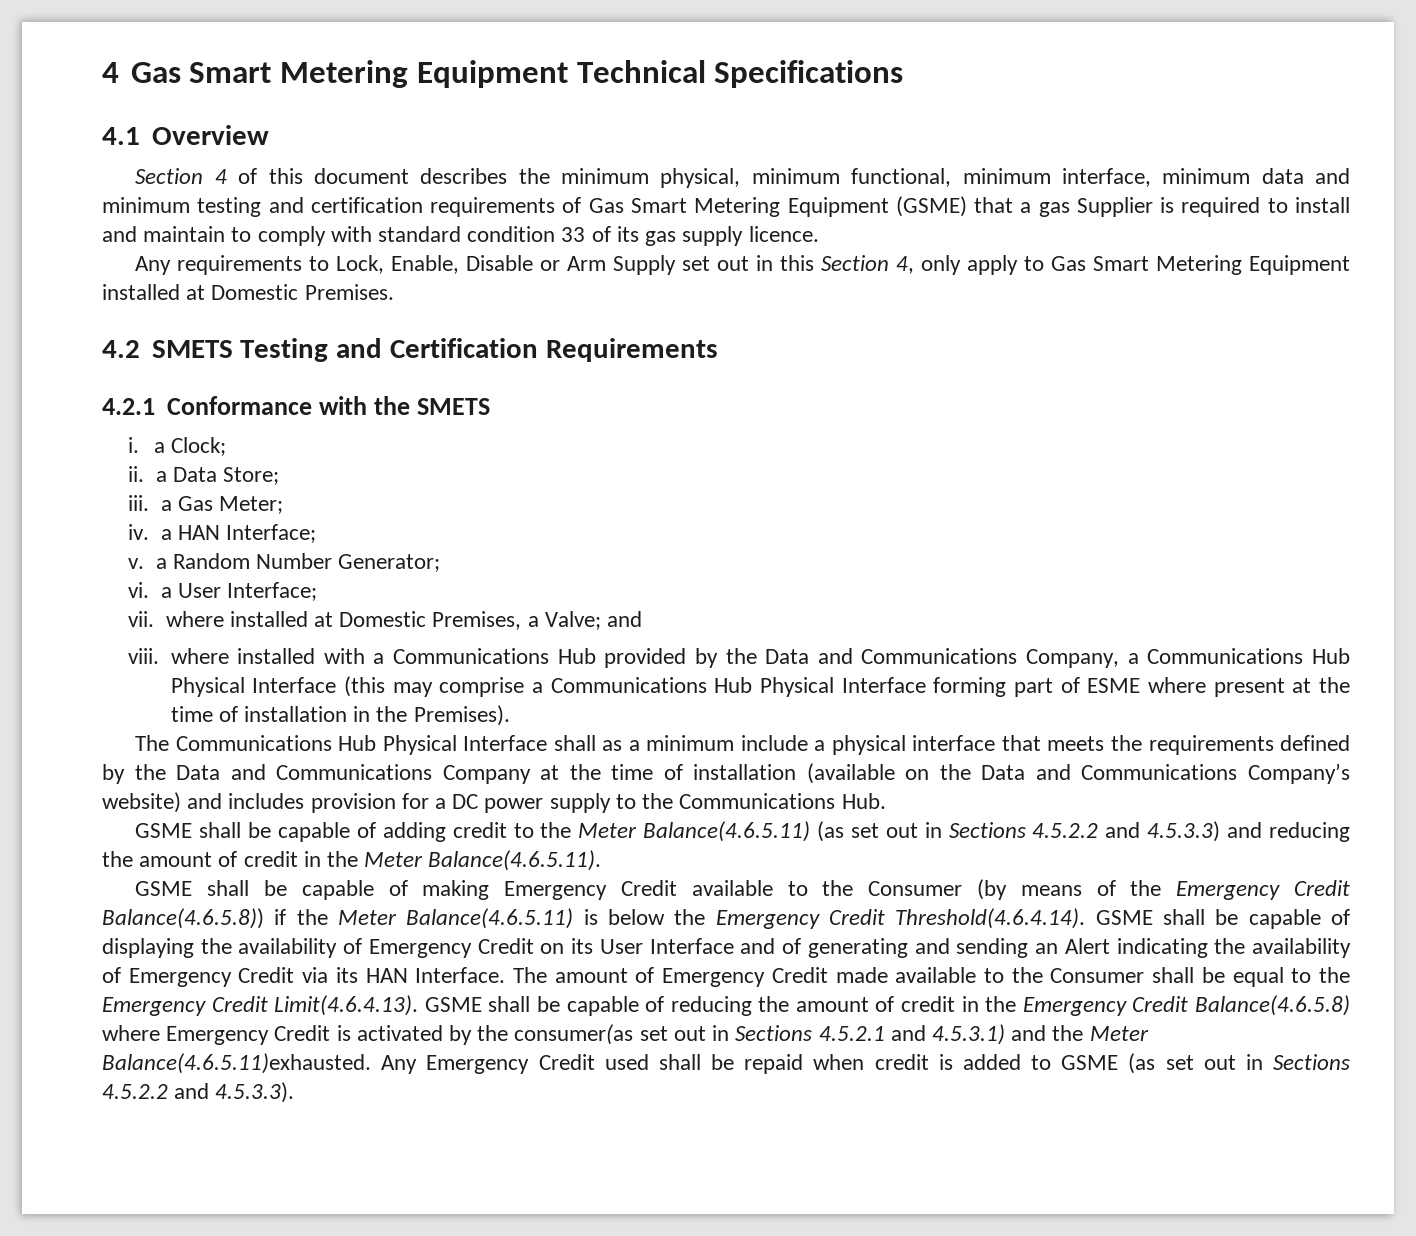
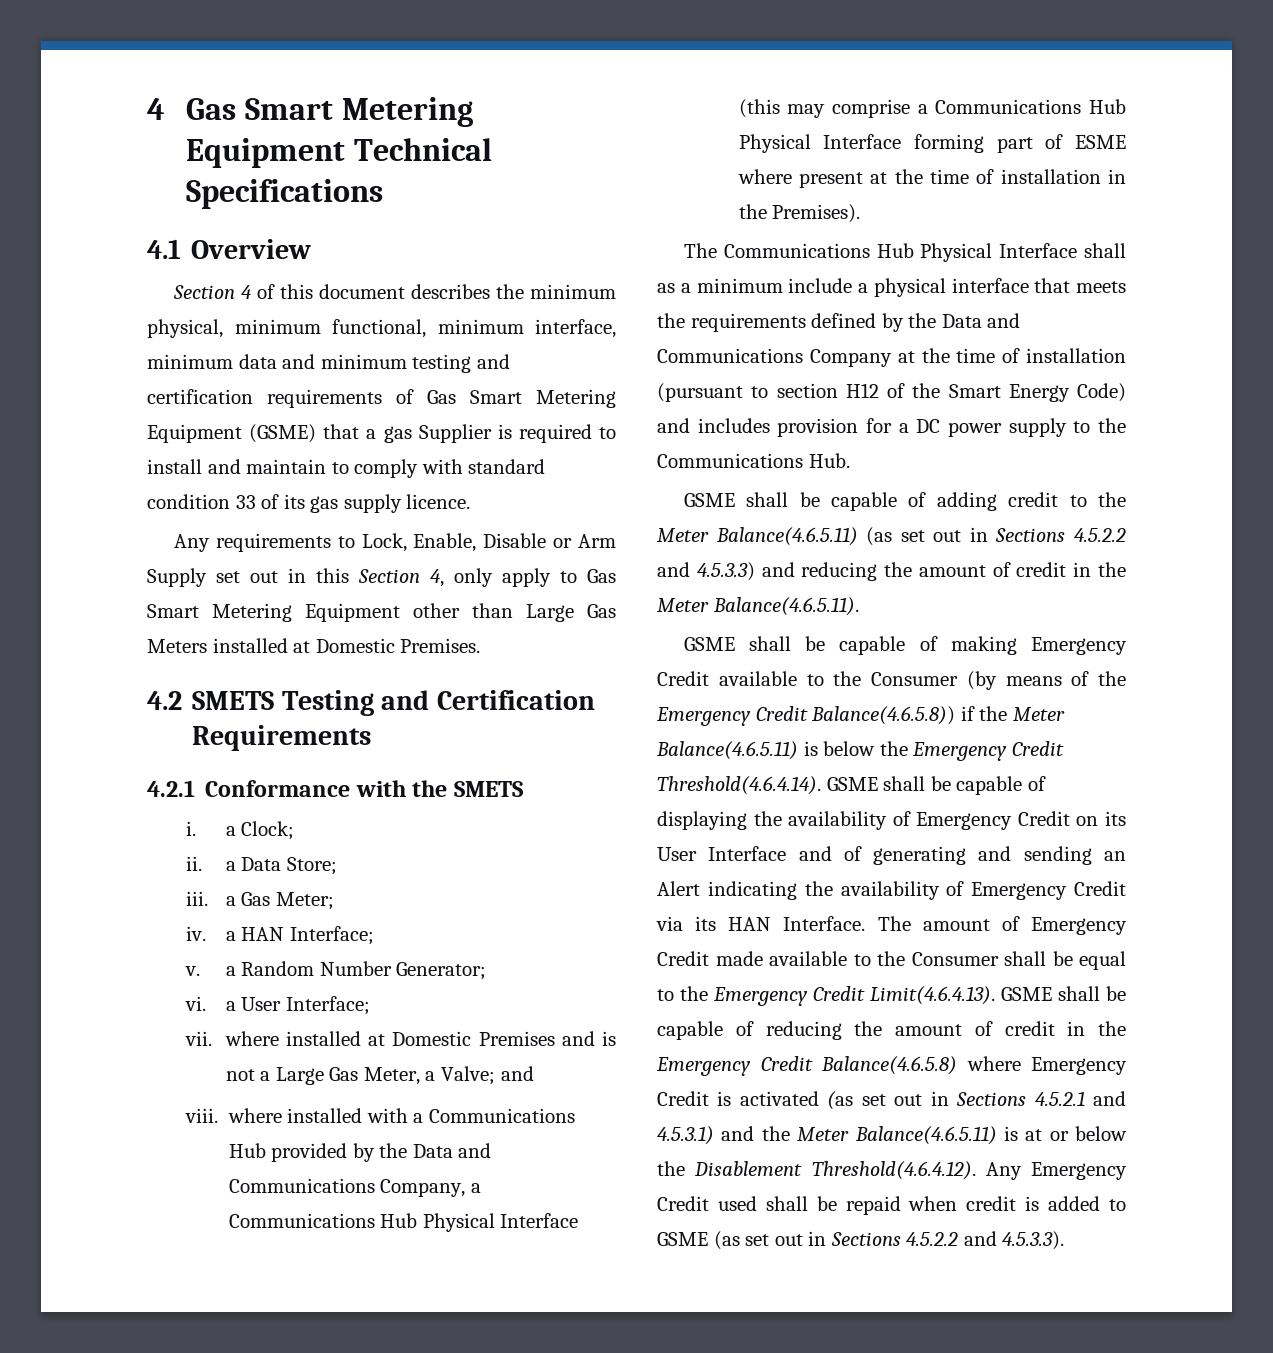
- Any requirements to Lock, Enable, Disable or Arm Supply set out in this Section 4, only apply to Gas Smart Metering Equipment installed at Domestic Premises.
+ Any requirements to Lock, Enable, Disable or Arm Supply set out in this Section 4, only apply to Gas Smart Metering Equipment other than Large Gas Meters installed at Domestic Premises.
- vii. where installed at Domestic Premises, a Valve; and
+ vii. where installed at Domestic Premises and is not a Large Gas Meter, a Valve; and
- The Communications Hub Physical Interface shall as a minimum include a physical interface that meets the requirements defined by the Data and Communications Company at the time of installation (available on the Data and Communications Company’s website) and includes provision for a DC power supply to the Communications Hub.
+ The Communications Hub Physical Interface shall as a minimum include a physical interface that meets the requirements defined by the Data and Communications Company at the time of installation (pursuant to section H12 of the Smart Energy Code) and includes provision for a DC power supply to the Communications Hub.
- The amount of Emergency Credit made available to the Consumer shall be equal to the Emergency Credit Limit(4.6.4.13). GSME shall be capable of reducing the amount of credit in the Emergency Credit Balance(4.6.5.8) where Emergency Credit is activated by the consumer(as set out in Sections 4.5.2.1 and 4.5.3.1) and the Meter Balance(4.6.5.11)exhausted. Any Emergency Credit used shall be repaid when credit is added to GSME (as set out in Sections 4.5.2.2 and 4.5.3.3).
+ The amount of Emergency Credit made available to the Consumer shall be equal to the Emergency Credit Limit(4.6.4.13). GSME shall be capable of reducing the amount of credit in the Emergency Credit Balance(4.6.5.8) where Emergency Credit is activated (as set out in Sections 4.5.2.1 and 4.5.3.1) and the Meter Balance(4.6.5.11) is at or below the Disablement Threshold(4.6.4.12). Any Emergency Credit used shall be repaid when credit is added to GSME (as set out in Sections 4.5.2.2 and 4.5.3.3).

